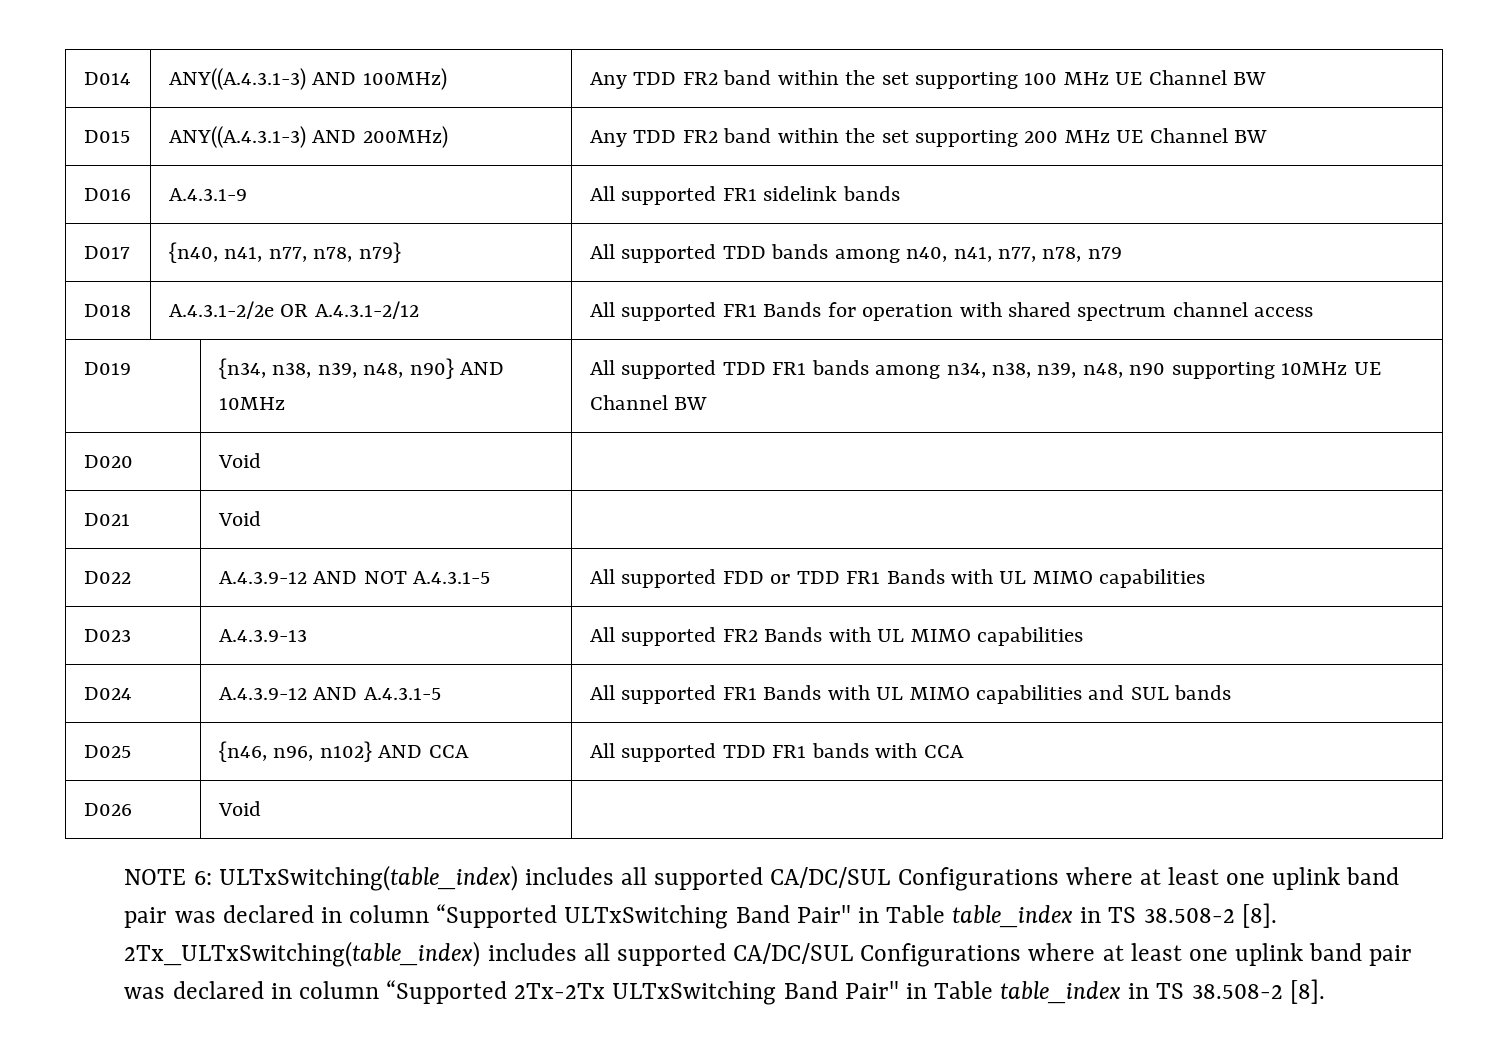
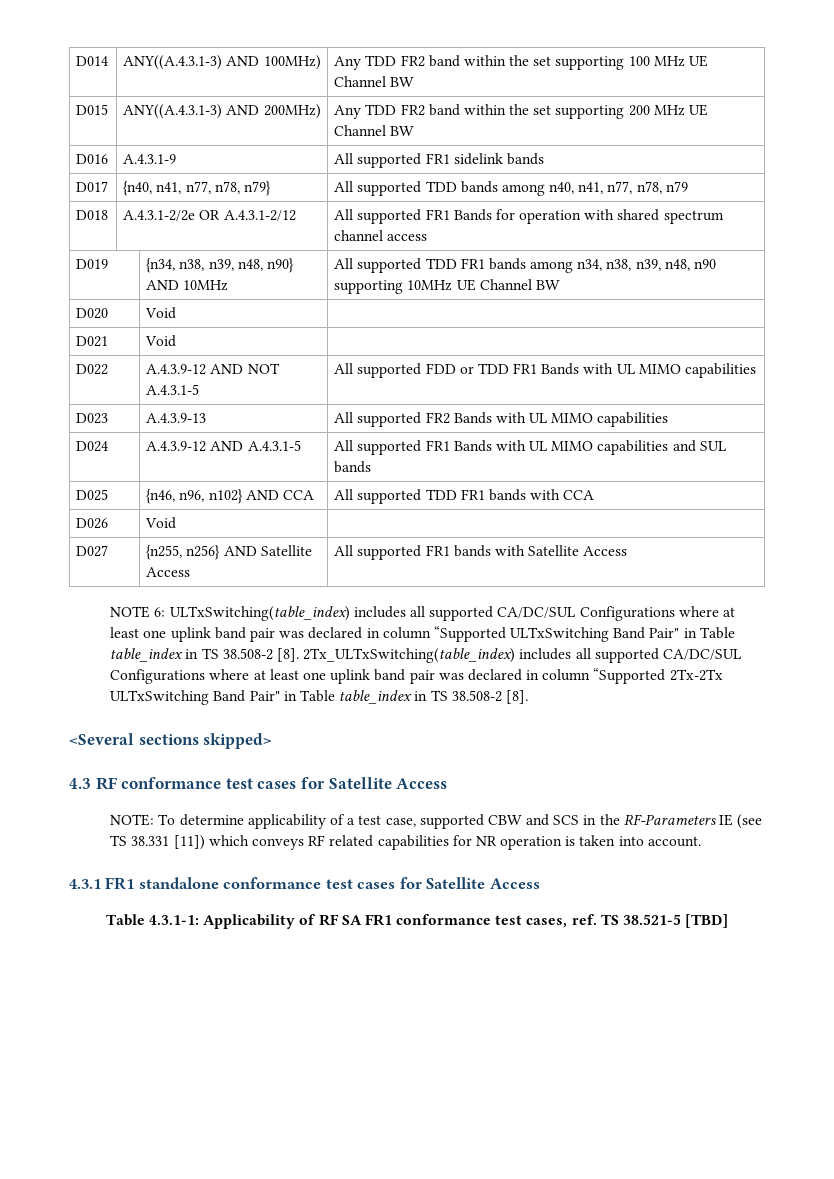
+ D027 | {n255, n256} AND Satellite Access | All supported FR1 bands with Satellite Access
+ <Several sections skipped>
+ 4.3 RF conformance test cases for Satellite Access
+ NOTE: To determine applicability of a test case, supported CBW and SCS in the RF-Parameters IE (see TS 38.331 [11]) which conveys RF related capabilities for NR operation is taken into account.
+ 4.3.1 FR1 standalone conformance test cases for Satellite Access
+ Table 4.3.1-1: Applicability of RF SA FR1 conformance test cases, ref. TS 38.521-5 [TBD]

